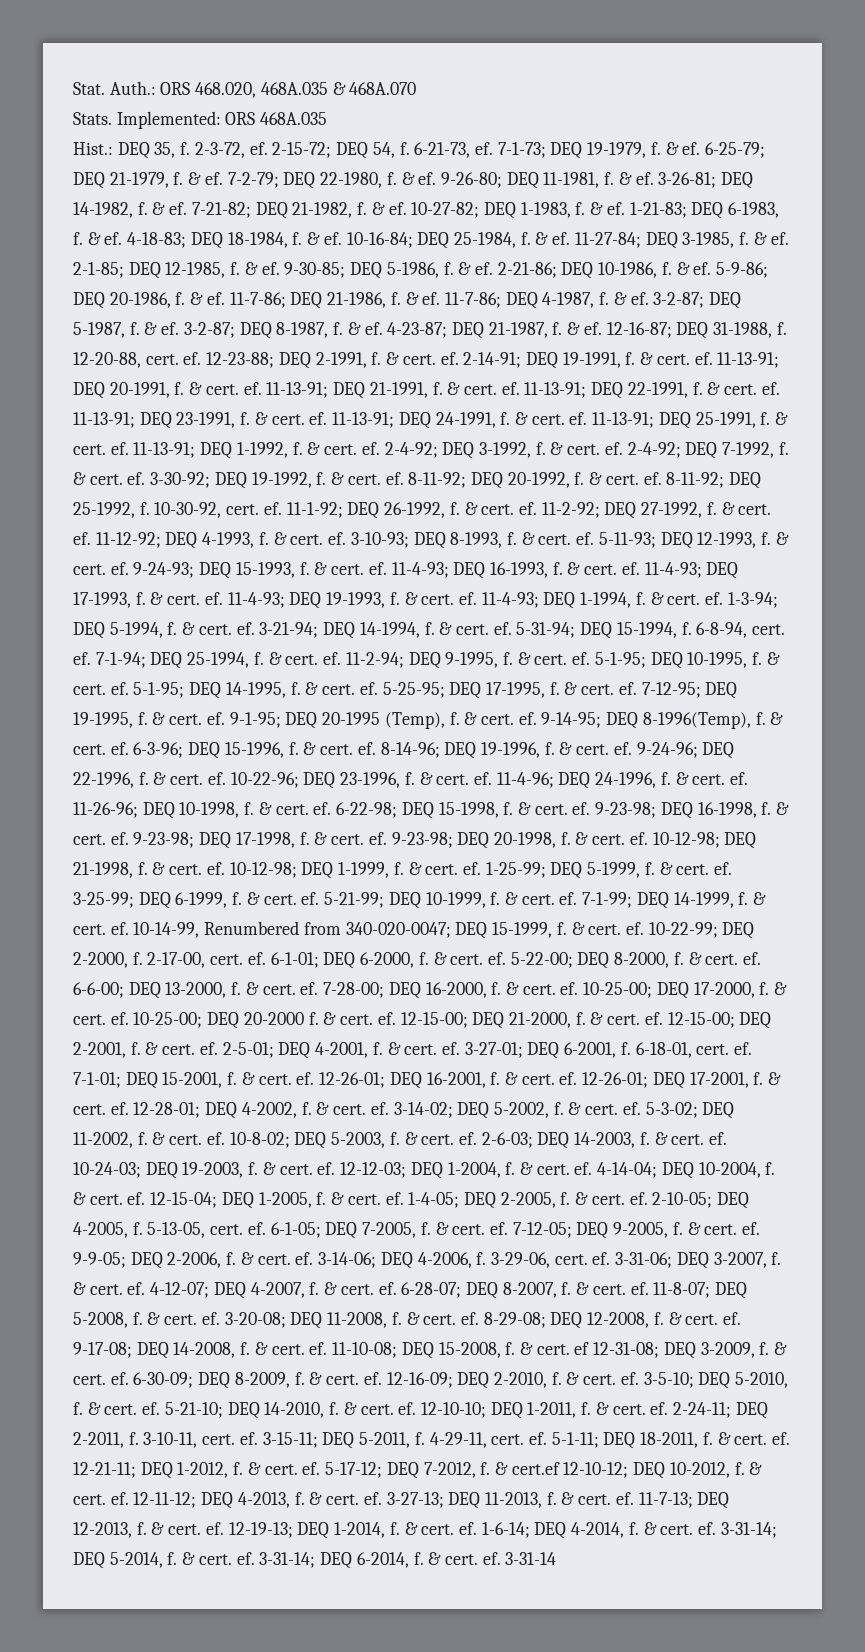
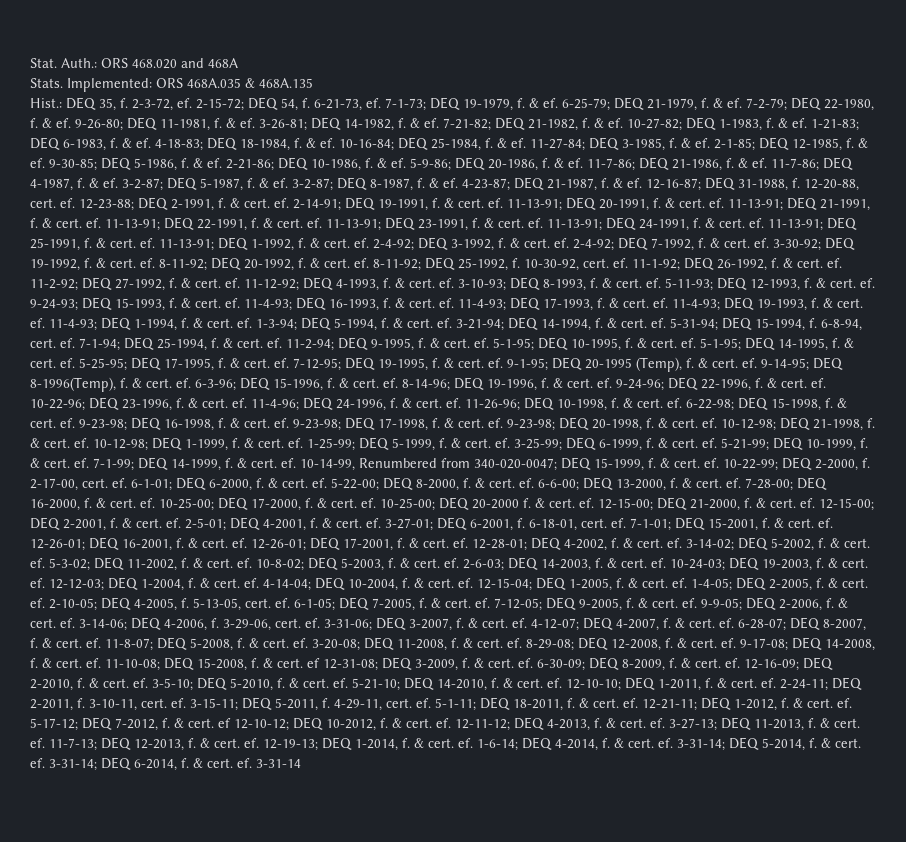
- Auth.: ORS 468.020, 468A.035 & 468A.070
+ Auth.: ORS 468.020 and 468A
- Implemented: ORS 468A.035
+ Implemented: ORS 468A.035 & 468A.135
- & cert.ef 12-10-12; DEQ 10-2012, f.
+ & cert. ef 12-10-12; DEQ 10-2012, f.

